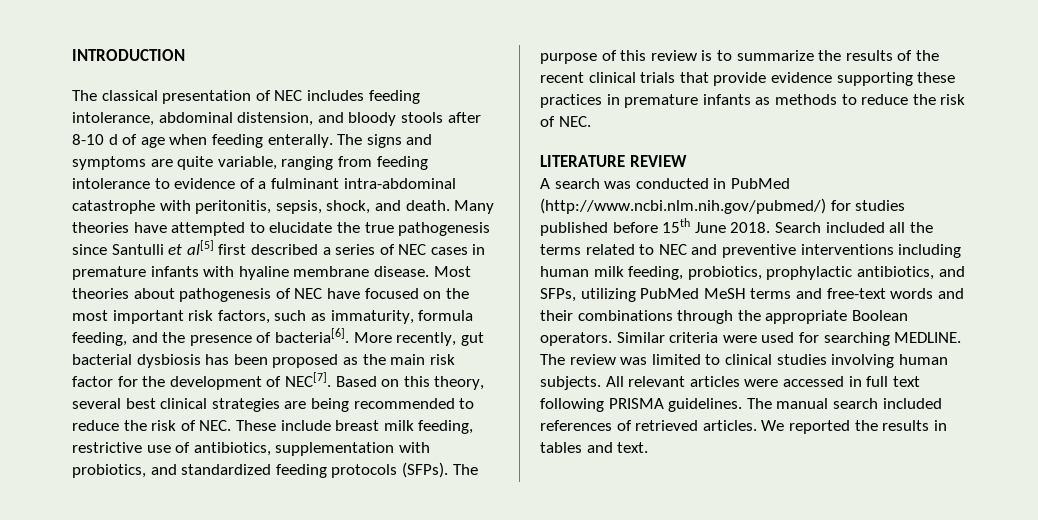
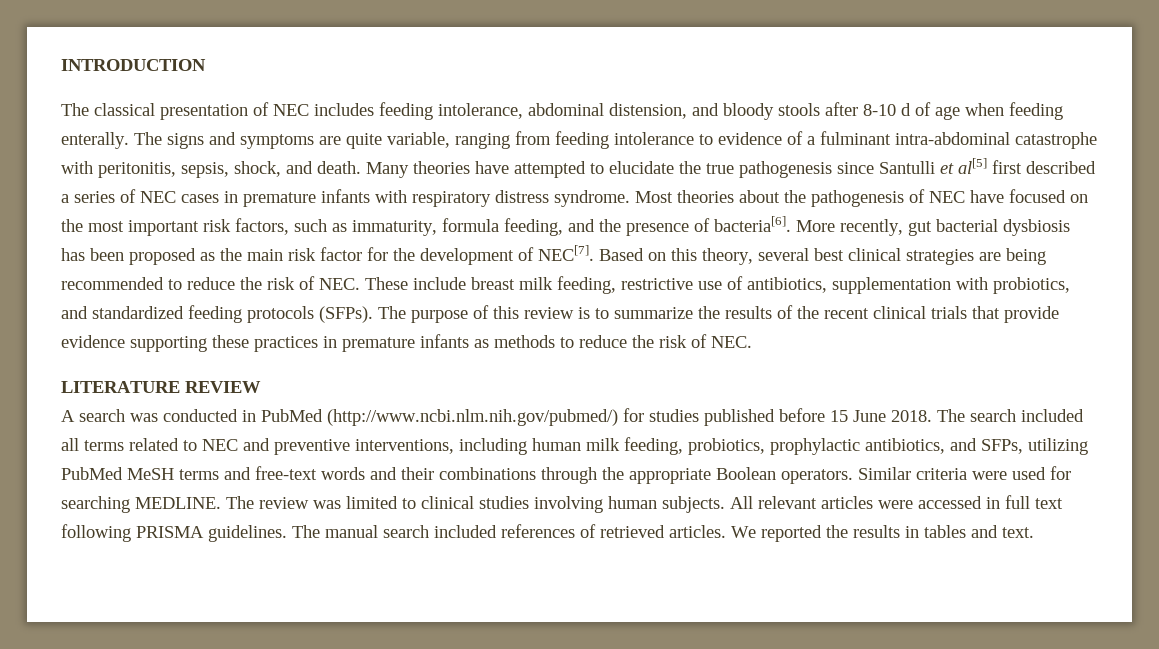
- Many theories have attempted to elucidate the true pathogenesis since Santulli et al[5] first described a series of NEC cases in premature infants with hyaline membrane disease.
+ Many theories have attempted to elucidate the true pathogenesis since Santulli et al[5] first described a series of NEC cases in premature infants with respiratory distress syndrome.
- Most theories about pathogenesis of NEC have focused on the most important risk factors, such as immaturity, formula feeding, and the presence of bacteria[6].
+ Most theories about the pathogenesis of NEC have focused on the most important risk factors, such as immaturity, formula feeding, and the presence of bacteria[6].
- A search was conducted in PubMed (http://www.ncbi.nlm.nih.gov/pubmed/) for studies published before 15th June 2018.
+ A search was conducted in PubMed (http://www.ncbi.nlm.nih.gov/pubmed/) for studies published before 15 June 2018.
- Search included all the terms related to NEC and preventive interventions including human milk feeding, probiotics, prophylactic antibiotics, and SFPs, utilizing PubMed MeSH terms and free-text words and their combinations through the appropriate Boolean operators.
+ The search included all terms related to NEC and preventive interventions, including human milk feeding, probiotics, prophylactic antibiotics, and SFPs, utilizing PubMed MeSH terms and free-text words and their combinations through the appropriate Boolean operators.

